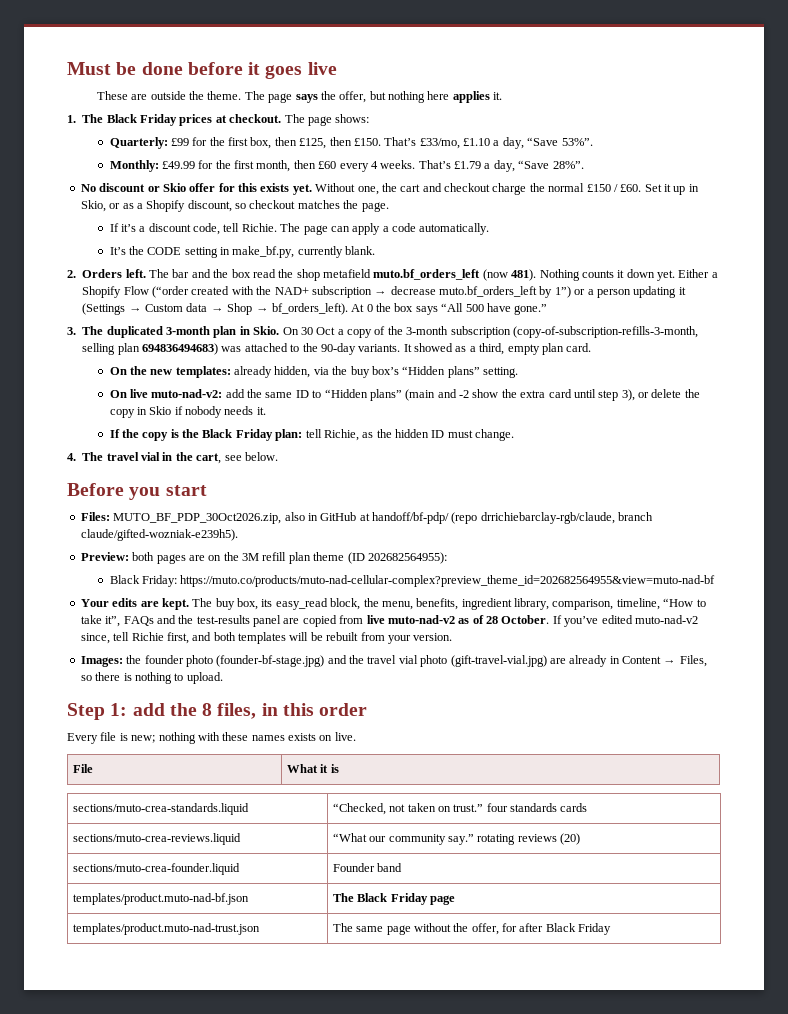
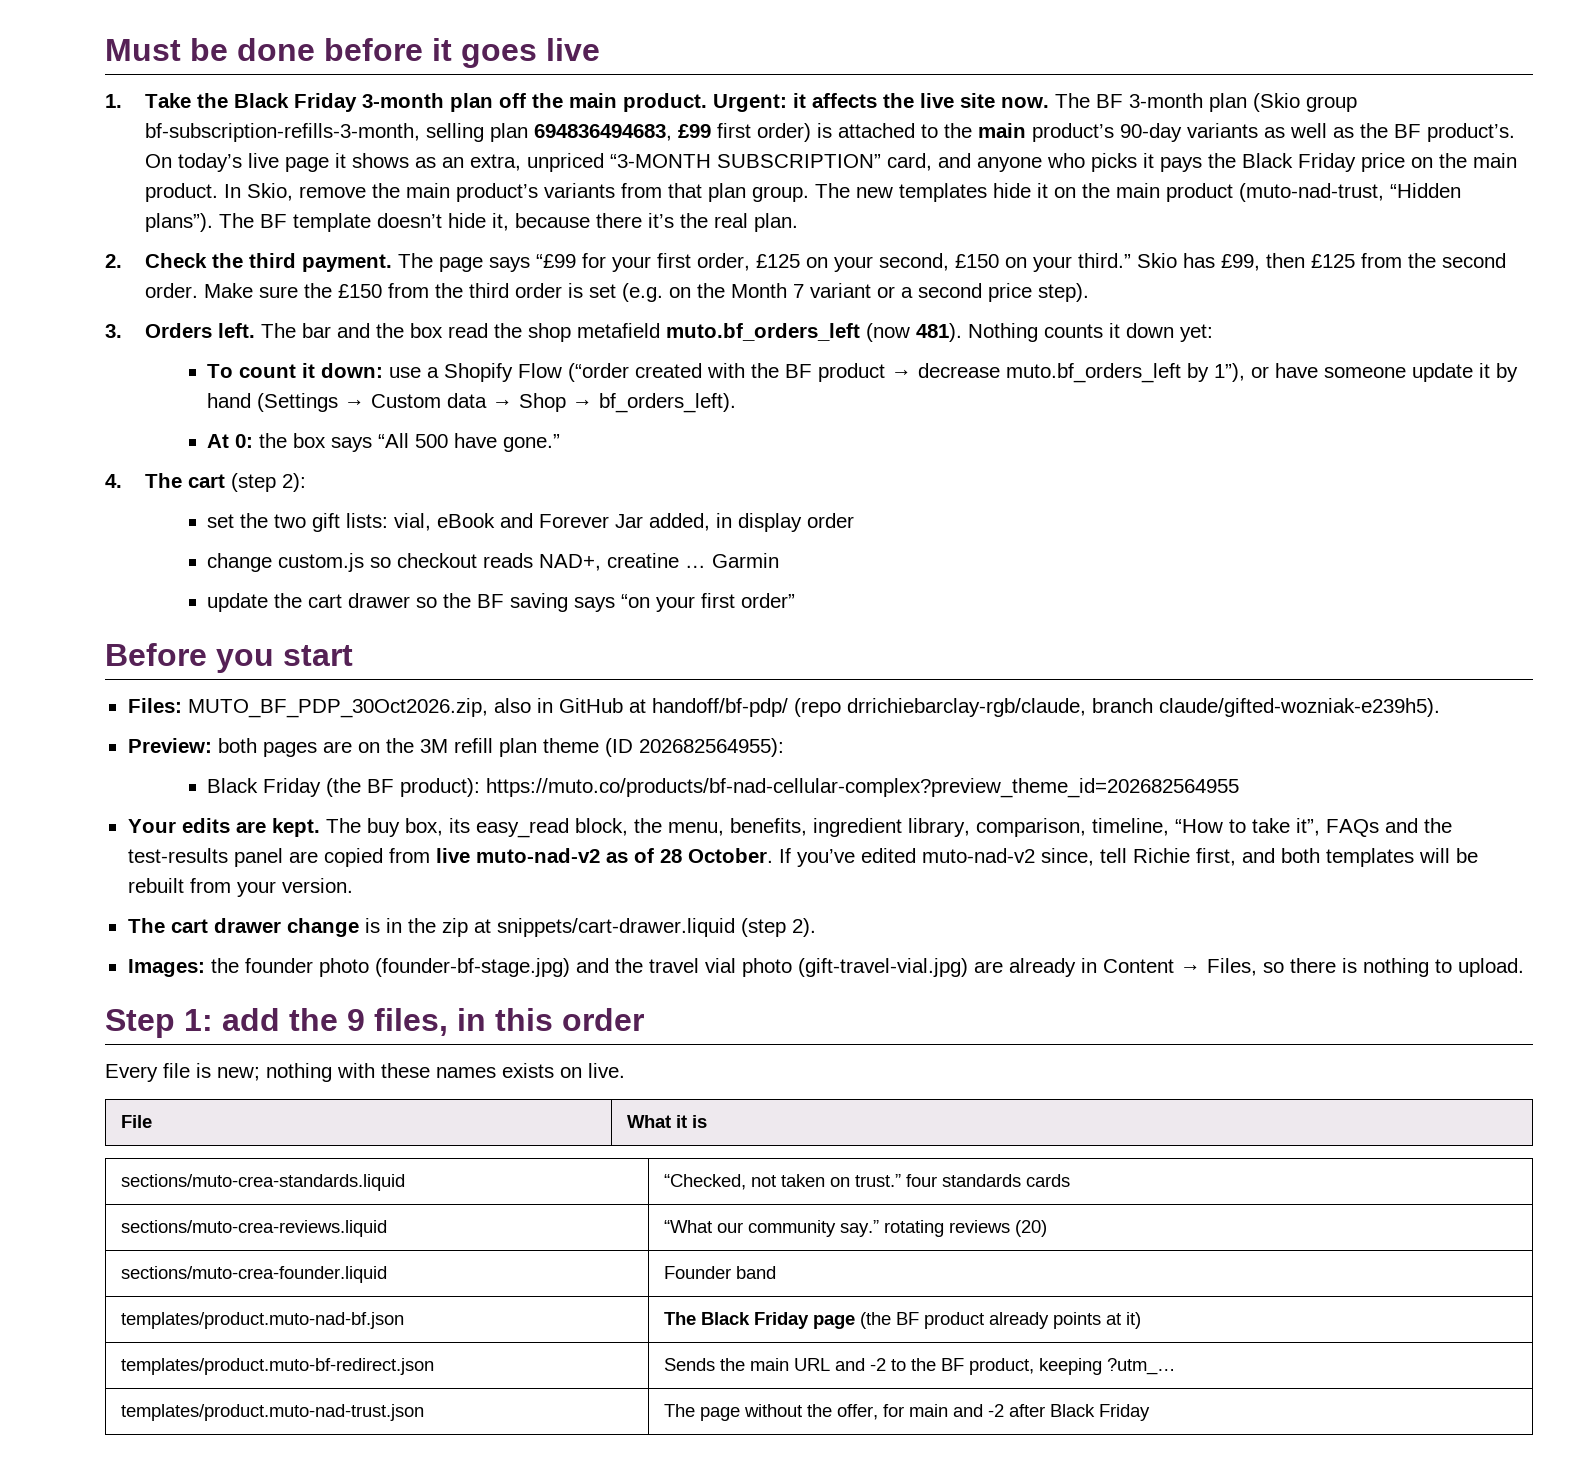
- These are outside the theme. The page says the offer, but nothing here applies it.
- 1. The Black Friday prices at checkout. The page shows:
- Quarterly: £99 for the first box, then £125, then £150. That’s £33/mo, £1.10 a day, “Save 53%”.
- Monthly: £49.99 for the first month, then £60 every 4 weeks. That’s £1.79 a day, “Save 28%”.
- No discount or Skio offer for this exists yet. Without one, the cart and checkout charge the normal £150 / £60. Set it up in Skio, or as a Shopify discount, so checkout matches the page.
- If it’s a discount code, tell Richie. The page can apply a code automatically.
- It’s the CODE setting in make_bf.py, currently blank.
- 2. Orders left.
+ 1. Take the Black Friday 3-month plan off the main product. Urgent: it affects the live site now. The BF 3-month plan (Skio group bf-subscription-refills-3-month, selling plan 694836494683, £99 first order) is attached to the main product’s 90-day variants as well as the BF product’s. On today’s live page it shows as an extra, unpriced “3-MONTH SUBSCRIPTION” card, and anyone who picks it pays the Black Friday price on the main product. In Skio, remove the main product’s variants from that plan group. The new templates hide it on the main product (muto-nad-trust, “Hidden plans”). The BF template doesn’t hide it, because there it’s the real plan.
+ 2. Check the third payment. The page says “£99 for your first order, £125 on your second, £150 on your third.” Skio has £99, then £125 from the second order. Make sure the £150 from the third order is set (e.g. on the Month 7 variant or a second price step).
+ 3. Orders left.
- Nothing counts it down yet. Either a Shopify Flow (“order created with the NAD+ subscription → decrease muto.bf_orders_left by 1”) or a person updating it (Settings → Custom data → Shop → bf_orders_left). At 0 the box says “All 500 have gone.”
+ Nothing counts it down yet:
+ To count it down: use a Shopify Flow (“order created with the BF product → decrease muto.bf_orders_left by 1”), or have someone update it by hand (Settings → Custom data → Shop → bf_orders_left).
+ At 0: the box says “All 500 have gone.”
- 3. The duplicated 3-month plan in Skio. On 30 Oct a copy of the 3-month subscription (copy-of-subscription-refills-3-month, selling plan 694836494683) was attached to the 90-day variants. It showed as a third, empty plan card.
- On the new templates: already hidden, via the buy box’s “Hidden plans” setting.
- On live muto-nad-v2: add the same ID to “Hidden plans” (main and -2 show the extra card until step 3), or delete the copy in Skio if nobody needs it.
- If the copy is the Black Friday plan: tell Richie, as the hidden ID must change.
- 4. The travel vial in the cart, see below.
+ 4. The cart (step 2):
+ set the two gift lists: vial, eBook and Forever Jar added, in display order
+ change custom.js so checkout reads NAD+, creatine … Garmin
+ update the cart drawer so the BF saving says “on your first order”
- Black Friday: https://muto.co/products/muto-nad-cellular-complex?preview_theme_id=202682564955&view=muto-nad-bf
+ Black Friday (the BF product): https://muto.co/products/bf-nad-cellular-complex?preview_theme_id=202682564955
+ The cart drawer change is in the zip at snippets/cart-drawer.liquid (step 2).
- Step 1: add the 8 files, in this order
+ Step 1: add the 9 files, in this order
- templates/product.muto-nad-bf.json | The Black Friday page
+ templates/product.muto-nad-bf.json | The Black Friday page (the BF product already points at it)
+ templates/product.muto-bf-redirect.json | Sends the main URL and -2 to the BF product, keeping ?utm_…
- templates/product.muto-nad-trust.json | The same page without the offer, for after Black Friday
+ templates/product.muto-nad-trust.json | The page without the offer, for main and -2 after Black Friday

